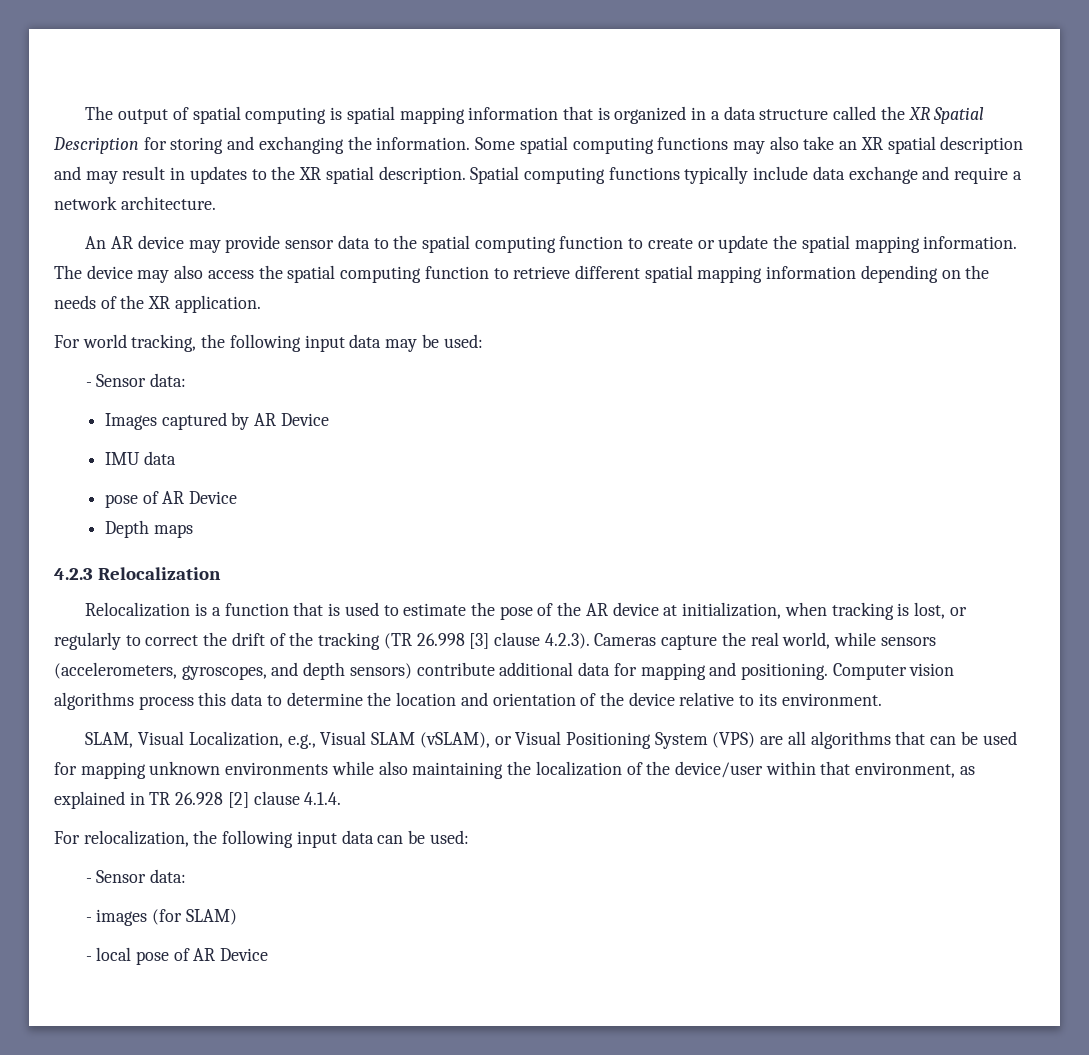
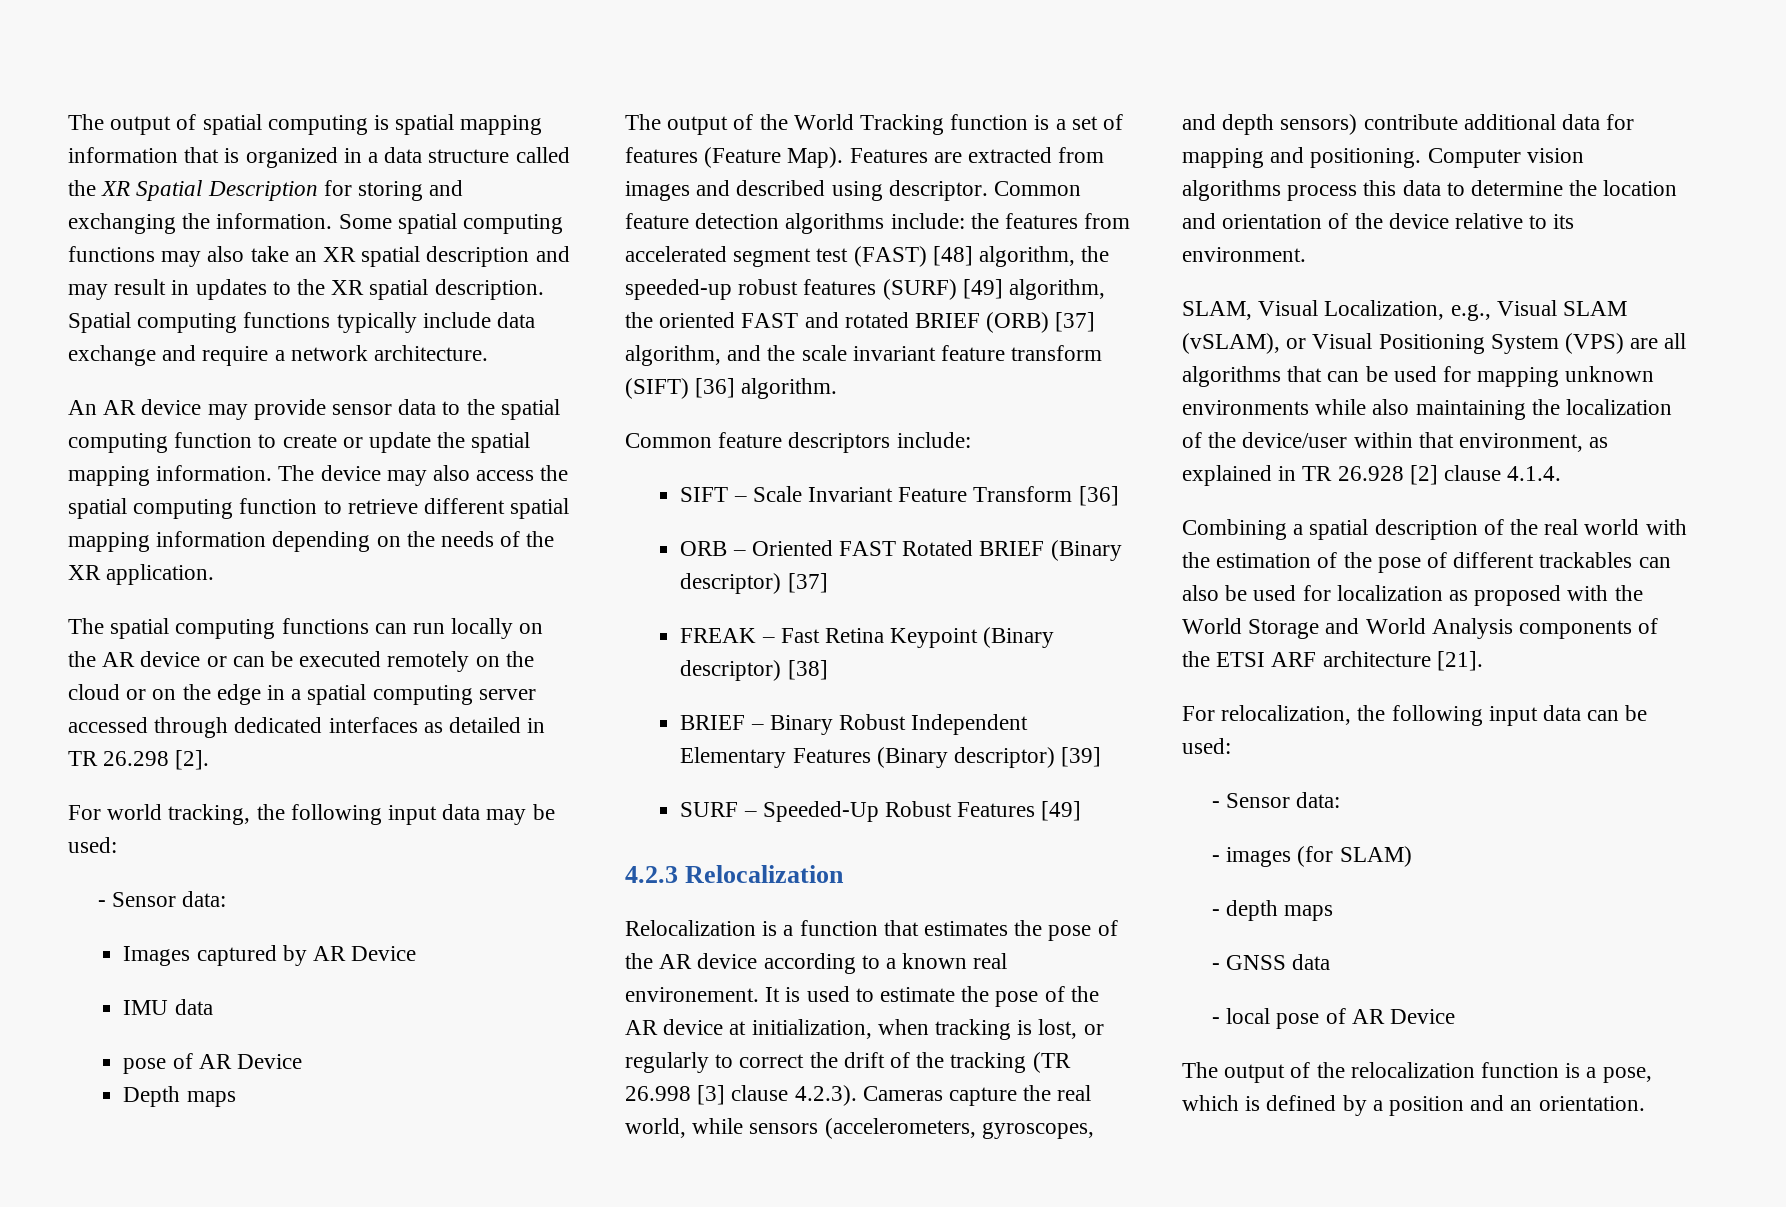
+ The spatial computing functions can run locally on the AR device or can be executed remotely on the cloud or on the edge in a spatial computing server accessed through dedicated interfaces as detailed in TR 26.298 [2].
+ The output of the World Tracking function is a set of features (Feature Map). Features are extracted from images and described using descriptor. Common feature detection algorithms include: the features from accelerated segment test (FAST) [48] algorithm, the speeded-up robust features (SURF) [49] algorithm, the oriented FAST and rotated BRIEF (ORB) [37] algorithm, and the scale invariant feature transform (SIFT) [36] algorithm.
+ Common feature descriptors include:
+ SIFT – Scale Invariant Feature Transform [36]
+ ORB – Oriented FAST Rotated BRIEF (Binary descriptor) [37]
+ FREAK – Fast Retina Keypoint (Binary descriptor) [38]
+ BRIEF – Binary Robust Independent Elementary Features (Binary descriptor) [39]
+ SURF – Speeded-Up Robust Features [49]
- Relocalization is a function that is used to estimate the pose of the AR device at initialization, when tracking is lost, or regularly to correct the drift of the tracking (TR 26.998 [3] clause 4.2.3). Cameras capture the real world, while sensors (accelerometers, gyroscopes, and depth sensors) contribute additional data for mapping and positioning.
+ Relocalization is a function that estimates the pose of the AR device according to a known real environement. It is used to estimate the pose of the AR device at initialization, when tracking is lost, or regularly to correct the drift of the tracking (TR 26.998 [3] clause 4.2.3). Cameras capture the real world, while sensors (accelerometers, gyroscopes, and depth sensors) contribute additional data for mapping and positioning.
+ Combining a spatial description of the real world with the estimation of the pose of different trackables can also be used for localization as proposed with the World Storage and World Analysis components of the ETSI ARF architecture [21].
+ - depth maps
+ - GNSS data
+ The output of the relocalization function is a pose, which is defined by a position and an orientation.

